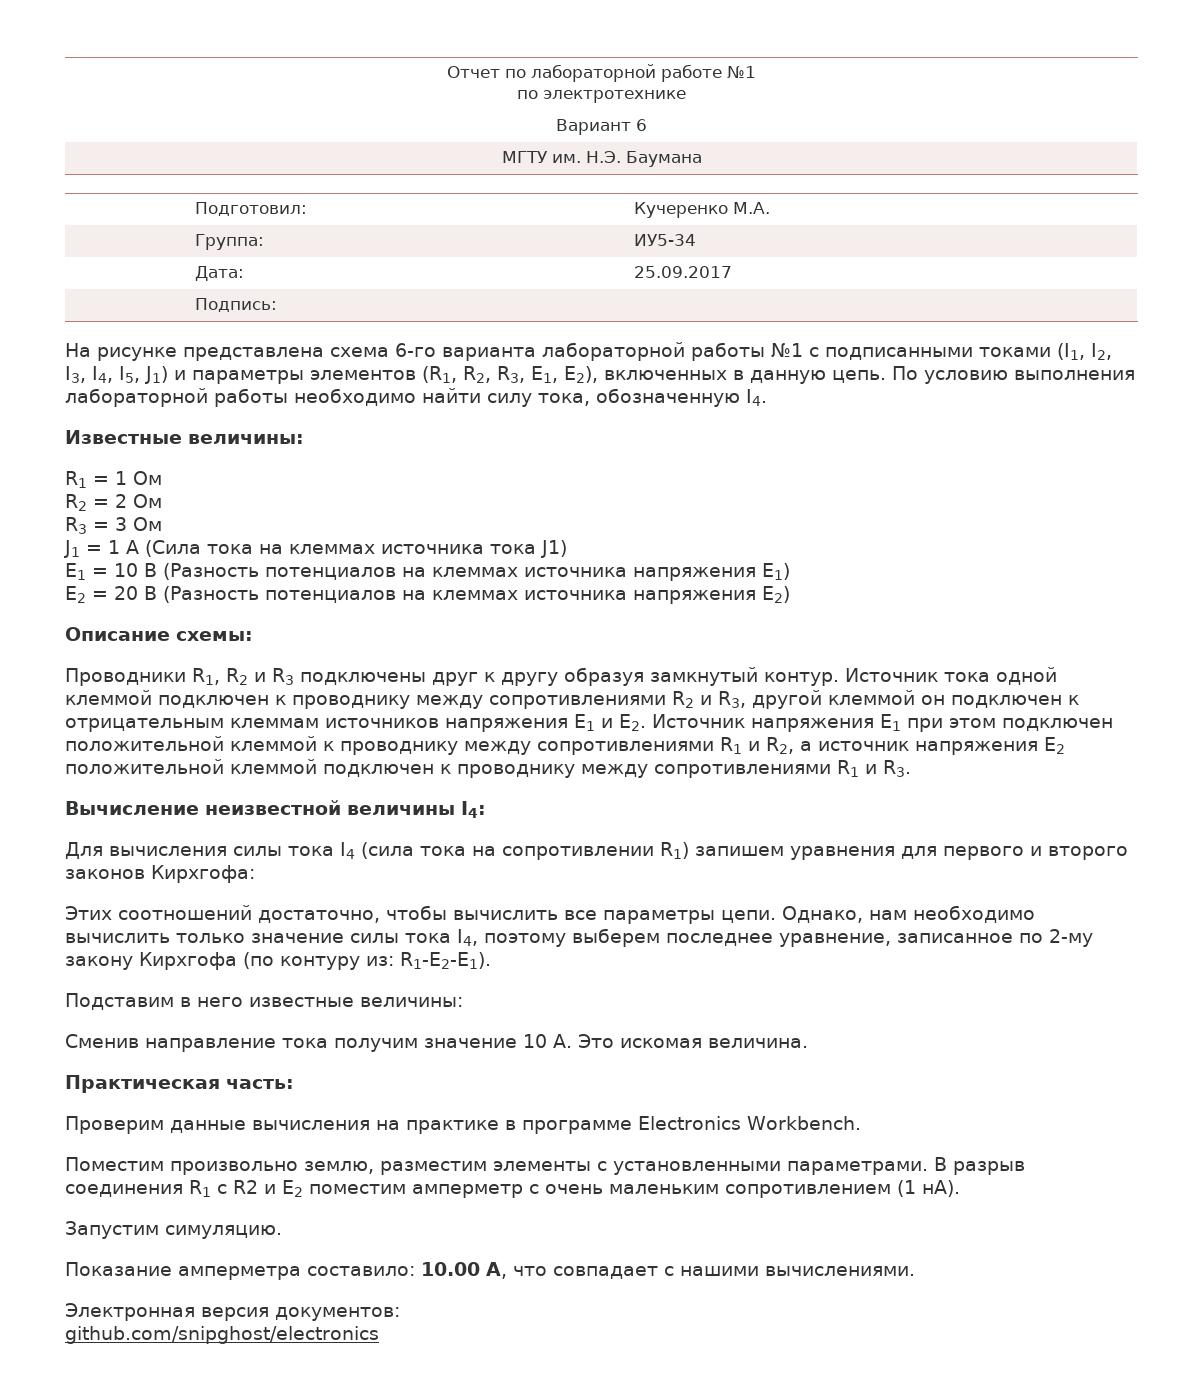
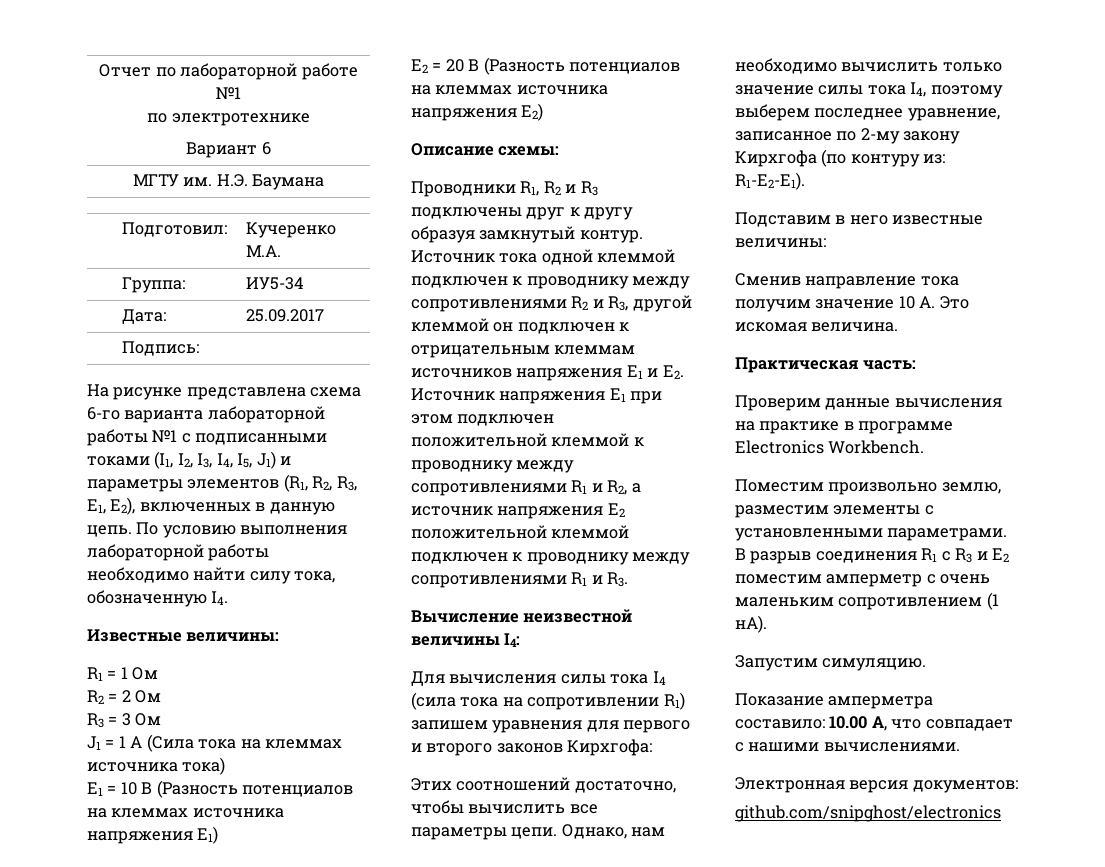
- J1 = 1 А (Сила тока на клеммах источника тока J1)
+ J1 = 1 А (Сила тока на клеммах источника тока)
- В разрыв соединения R1 c R2 и E2 поместим амперметр с очень маленьким сопротивлением (1 нА).
+ В разрыв соединения R1 c R3 и E2 поместим амперметр с очень маленьким сопротивлением (1 нА).

